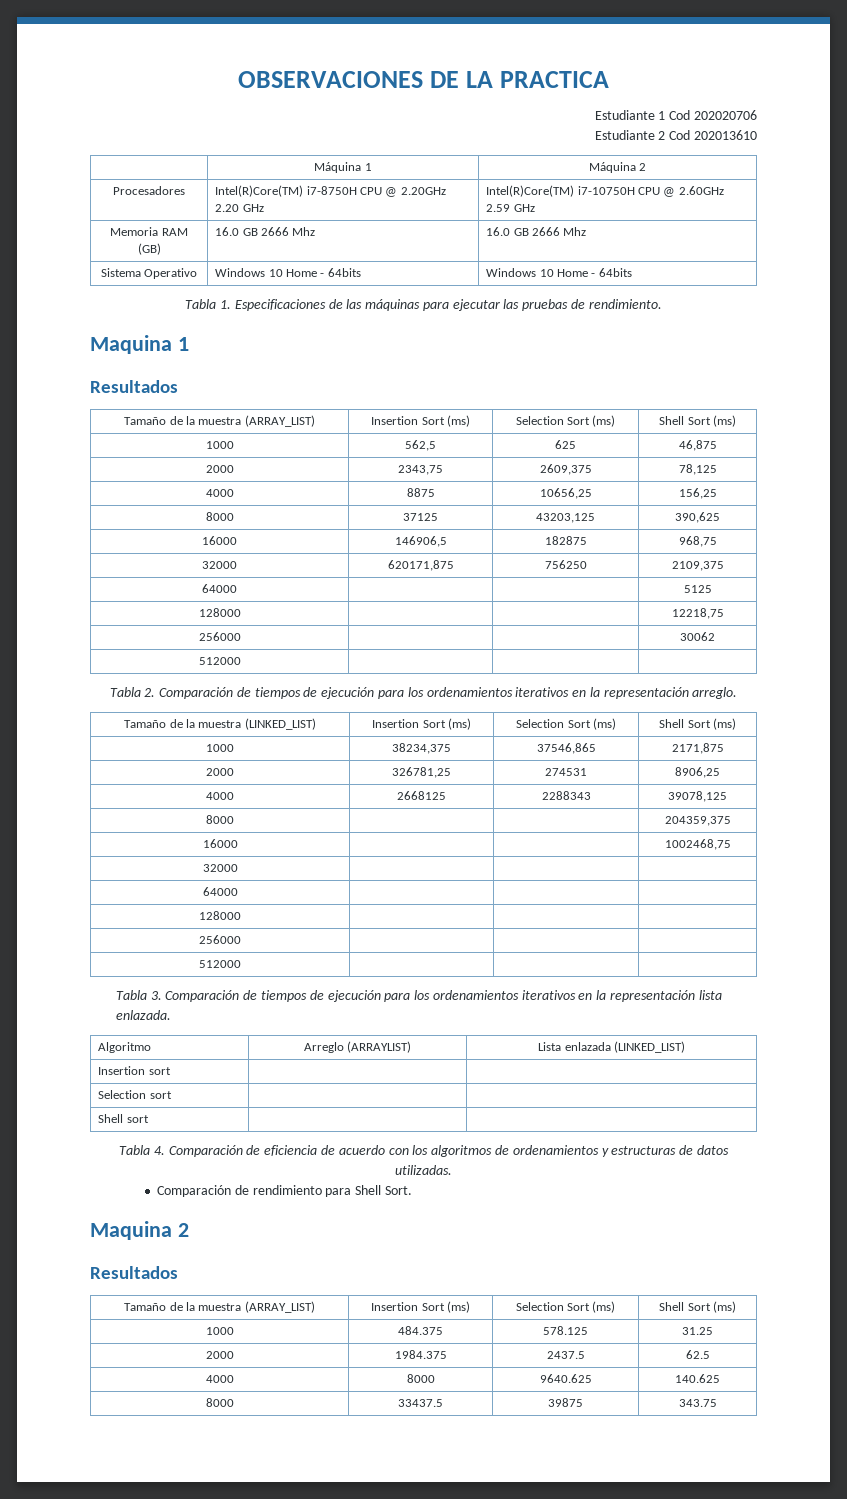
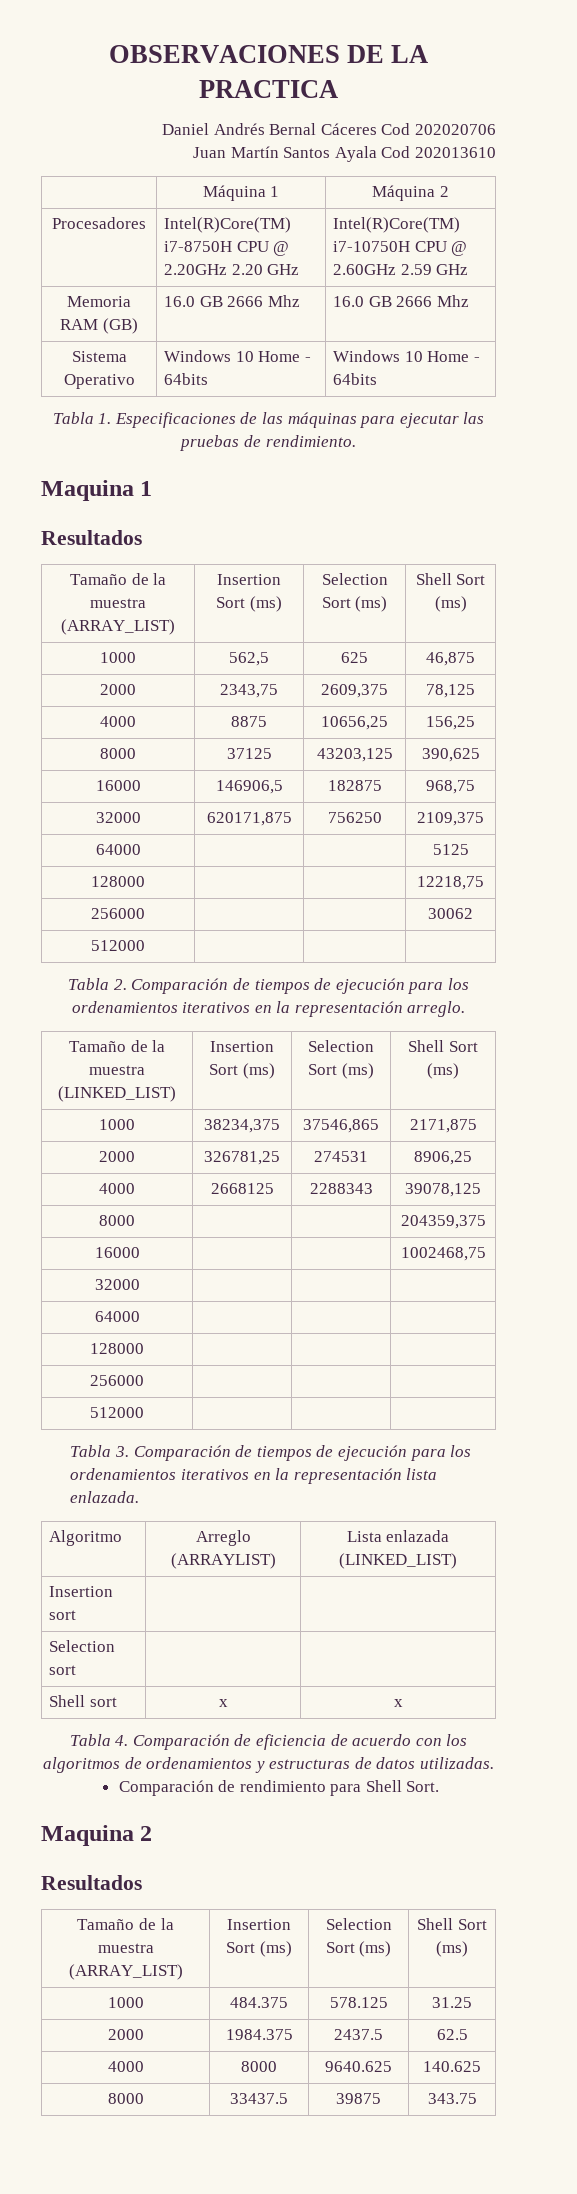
- Estudiante 1 Cod 202020706
- Estudiante 2 Cod 202013610
+ Daniel Andrés Bernal Cáceres Cod 202020706
+ Juan Martín Santos Ayala Cod 202013610
- Shell sort | |
+ Shell sort | x | x

